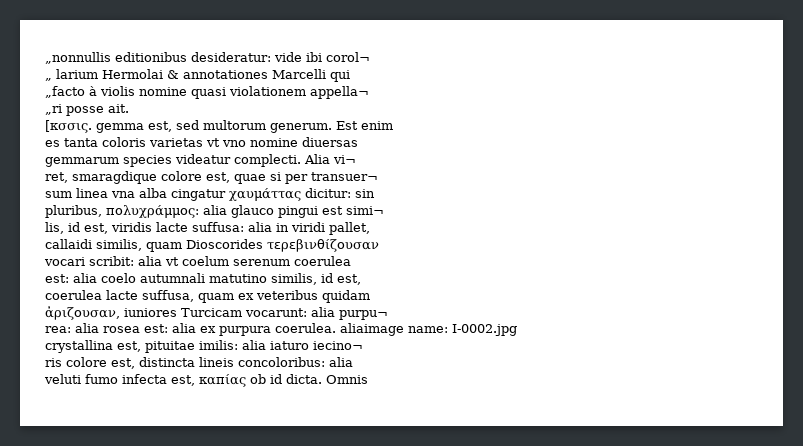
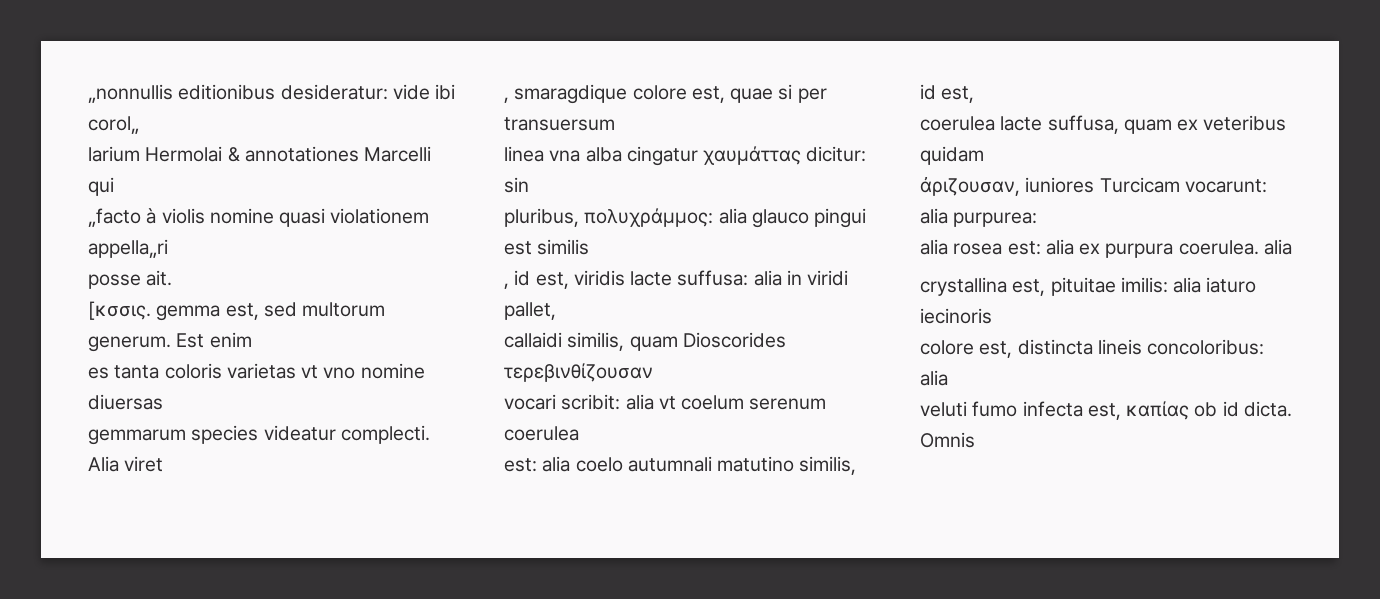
- „nonnullis editionibus desideratur: vide ibi corol¬
- „ larium Hermolai & annotationes Marcelli qui
+ „nonnullis editionibus desideratur: vide ibi corol„
+ larium Hermolai & annotationes Marcelli qui
- „facto à violis nomine quasi violationem appella¬
- „ri posse ait.
+ „facto à violis nomine quasi violationem appella„ri
+ posse ait.
- Alia vi¬
- ret, smaragdique colore est, quae si per transuer¬
- sum linea vna alba cingatur χαυμάττας dicitur: sin
+ Alia viret
+ , smaragdique colore est, quae si per transuersum
+ linea vna alba cingatur χαυμάττας dicitur: sin
- pluribus, πολυχράμμος: alia glauco pingui est simi¬
- lis, id est, viridis lacte suffusa: alia in viridi pallet,
+ pluribus, πολυχράμμος: alia glauco pingui est similis
+ , id est, viridis lacte suffusa: alia in viridi pallet,
- ἀριζουσαν, iuniores Turcicam vocarunt: alia purpu¬
- rea: alia rosea est: alia ex purpura coerulea. aliaimage name: Ι-0002.jpg
+ ἀριζουσαν, iuniores Turcicam vocarunt: alia purpurea:
+ alia rosea est: alia ex purpura coerulea. alia
- crystallina est, pituitae imilis: alia iaturo iecino¬
- ris colore est, distincta lineis concoloribus: alia
+ crystallina est, pituitae imilis: alia iaturo iecinoris
+ colore est, distincta lineis concoloribus: alia

